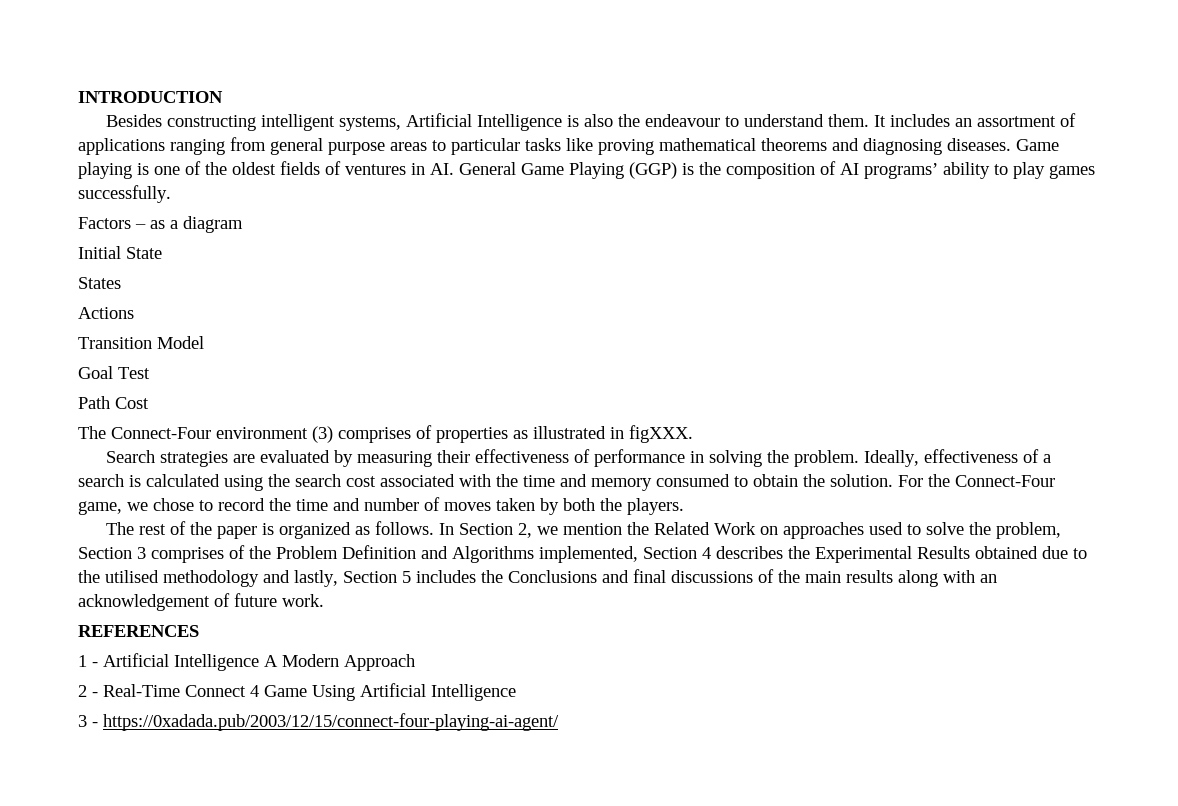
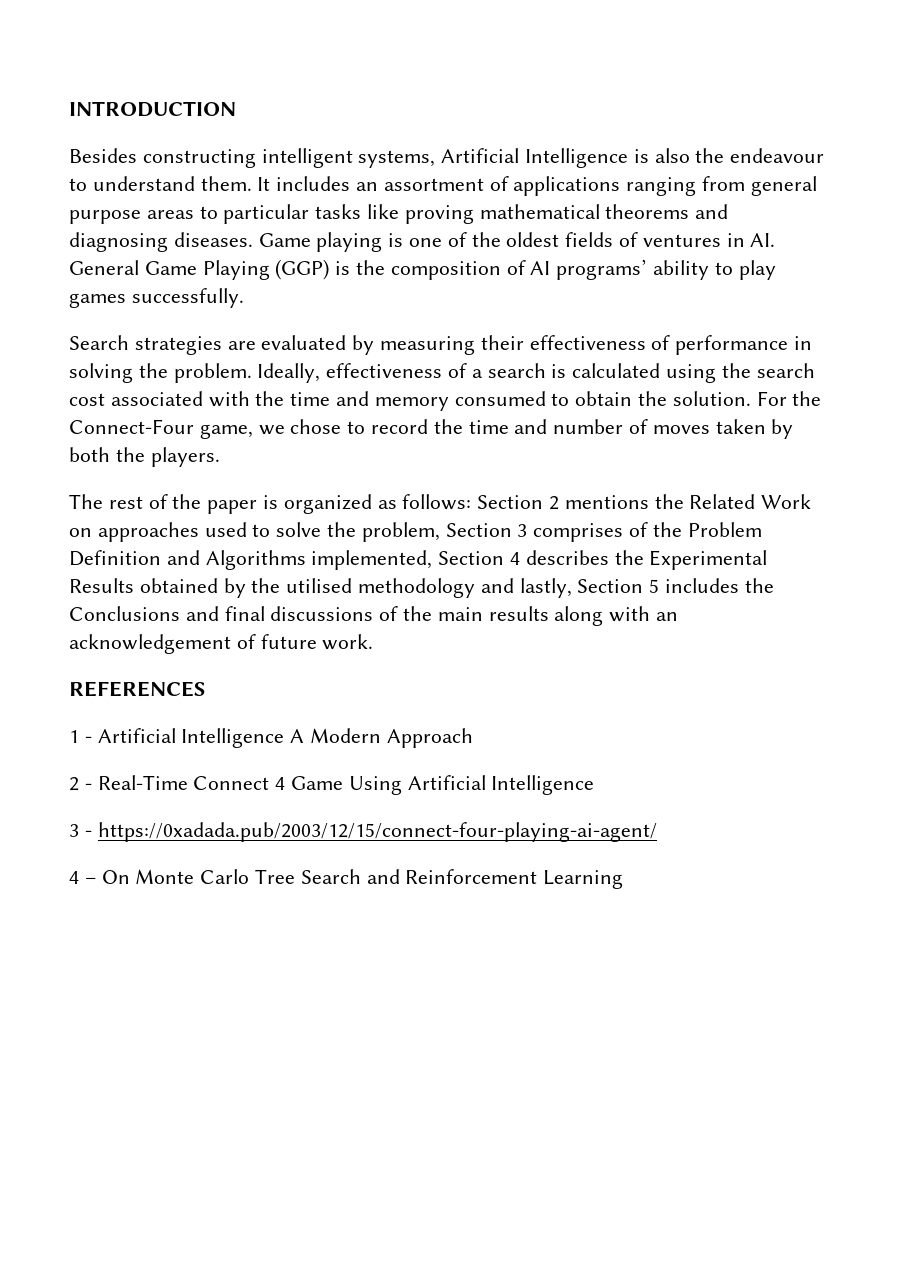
- Factors – as a diagram
- Initial State
- States
- Actions
- Transition Model
- Goal Test
- Path Cost
- The Connect-Four environment (3) comprises of properties as illustrated in figXXX.
- The rest of the paper is organized as follows. In Section 2, we mention the Related Work on approaches used to solve the problem, Section 3 comprises of the Problem Definition and Algorithms implemented, Section 4 describes the Experimental Results obtained due to the utilised methodology and lastly, Section 5 includes the Conclusions and final discussions of the main results along with an acknowledgement of future work.
+ The rest of the paper is organized as follows: Section 2 mentions the Related Work on approaches used to solve the problem, Section 3 comprises of the Problem Definition and Algorithms implemented, Section 4 describes the Experimental Results obtained by the utilised methodology and lastly, Section 5 includes the Conclusions and final discussions of the main results along with an acknowledgement of future work.
+ 4 – On Monte Carlo Tree Search and Reinforcement Learning

